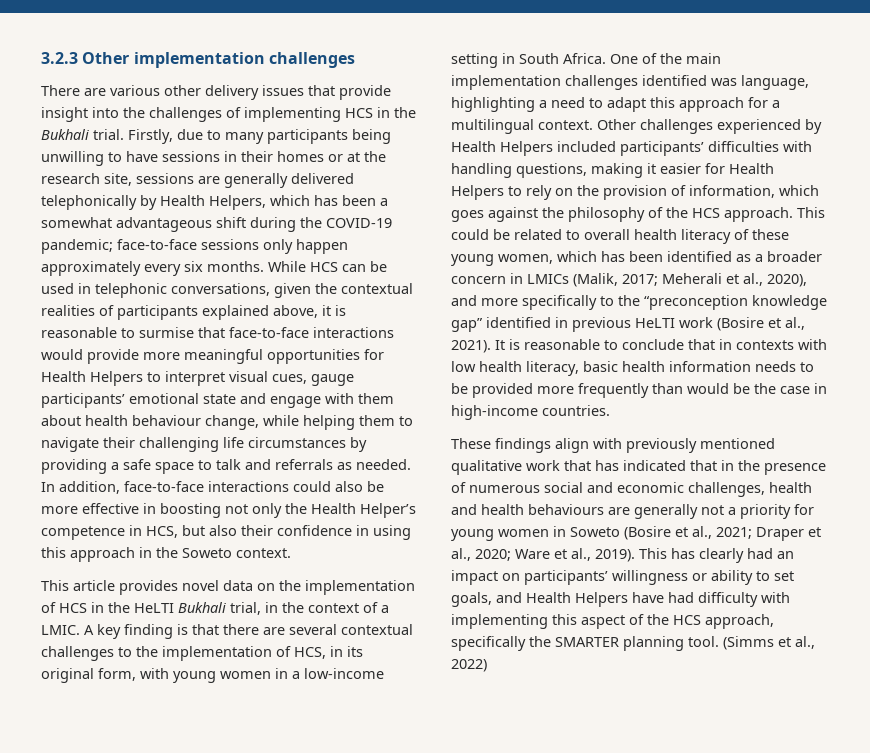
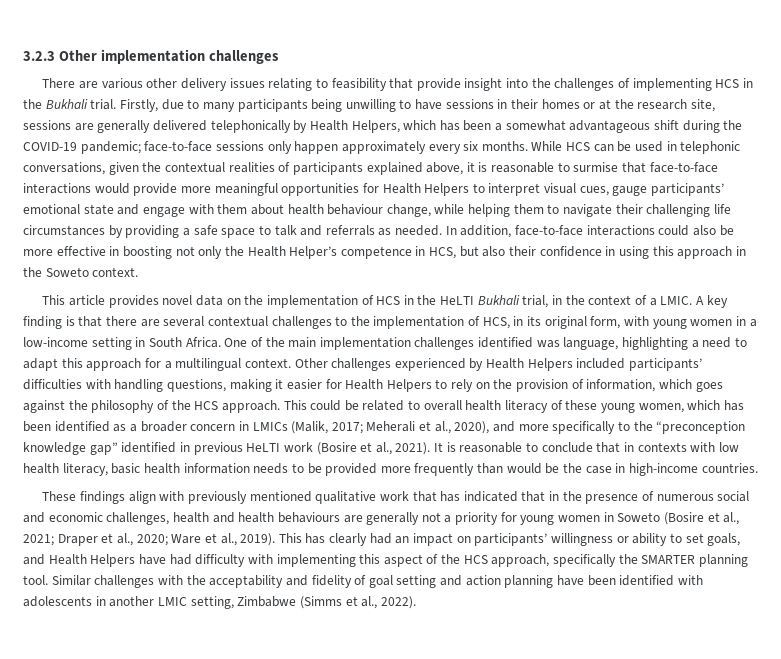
- There are various other delivery issues that provide insight into the challenges of implementing HCS in the Bukhali trial.
+ There are various other delivery issues relating to feasibility that provide insight into the challenges of implementing HCS in the Bukhali trial.
- (Simms et al., 2022)
+ Similar challenges with the acceptability and fidelity of goal setting and action planning have been identified with adolescents in another LMIC setting, Zimbabwe (Simms et al., 2022).

